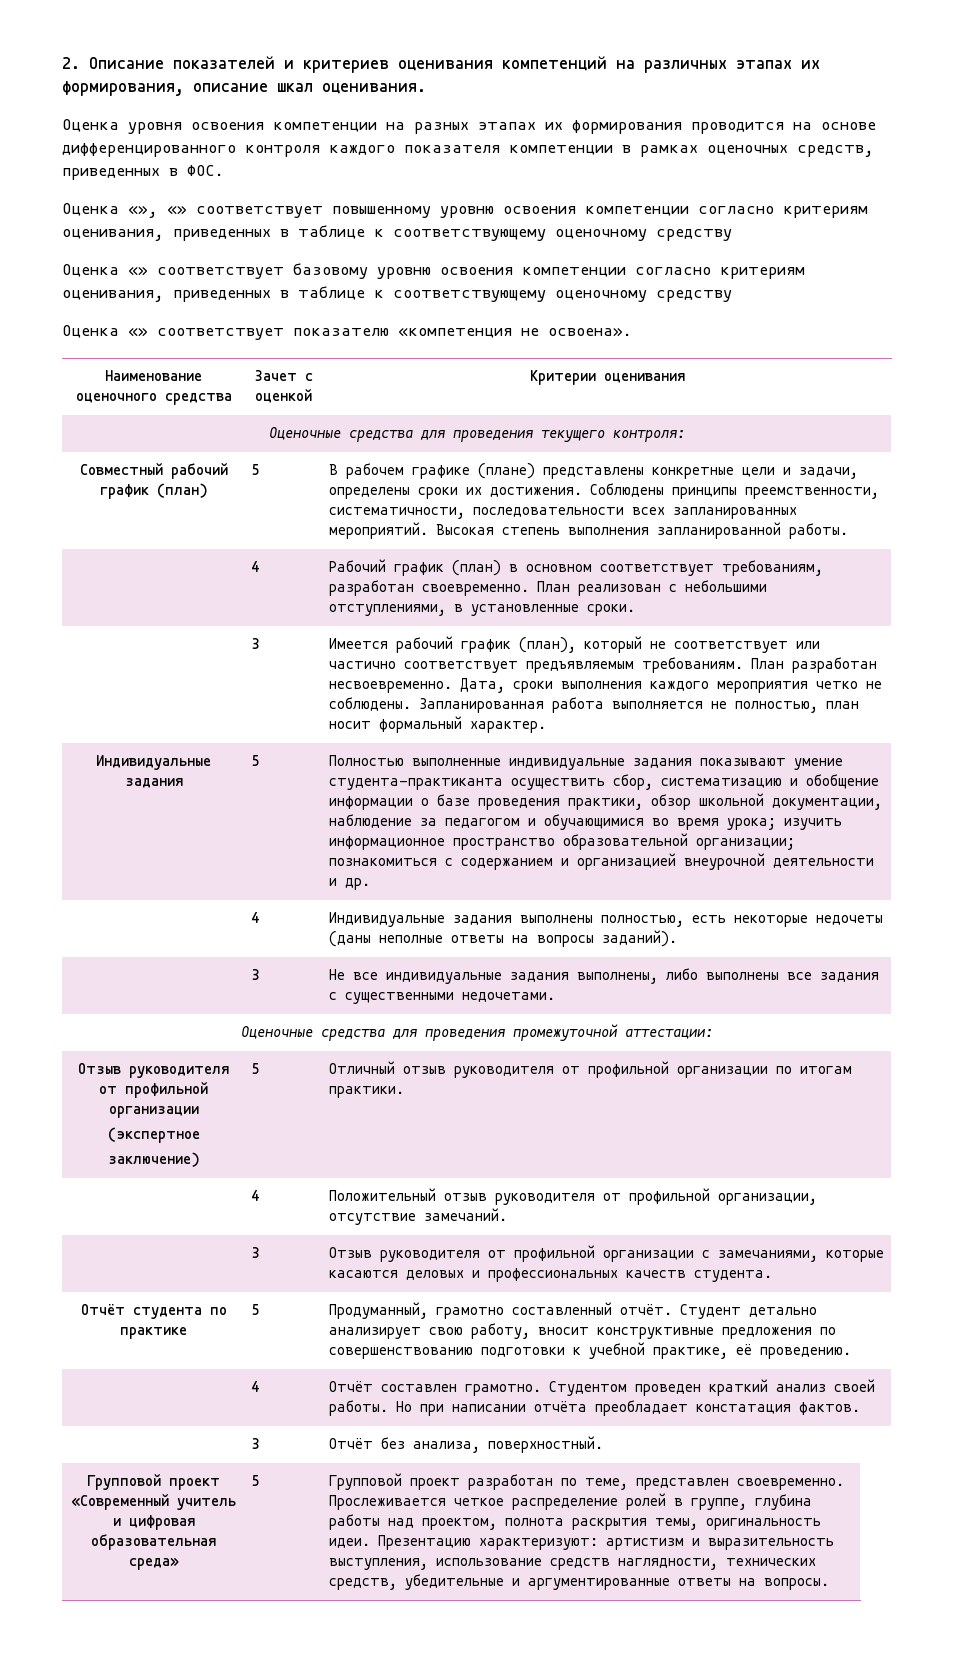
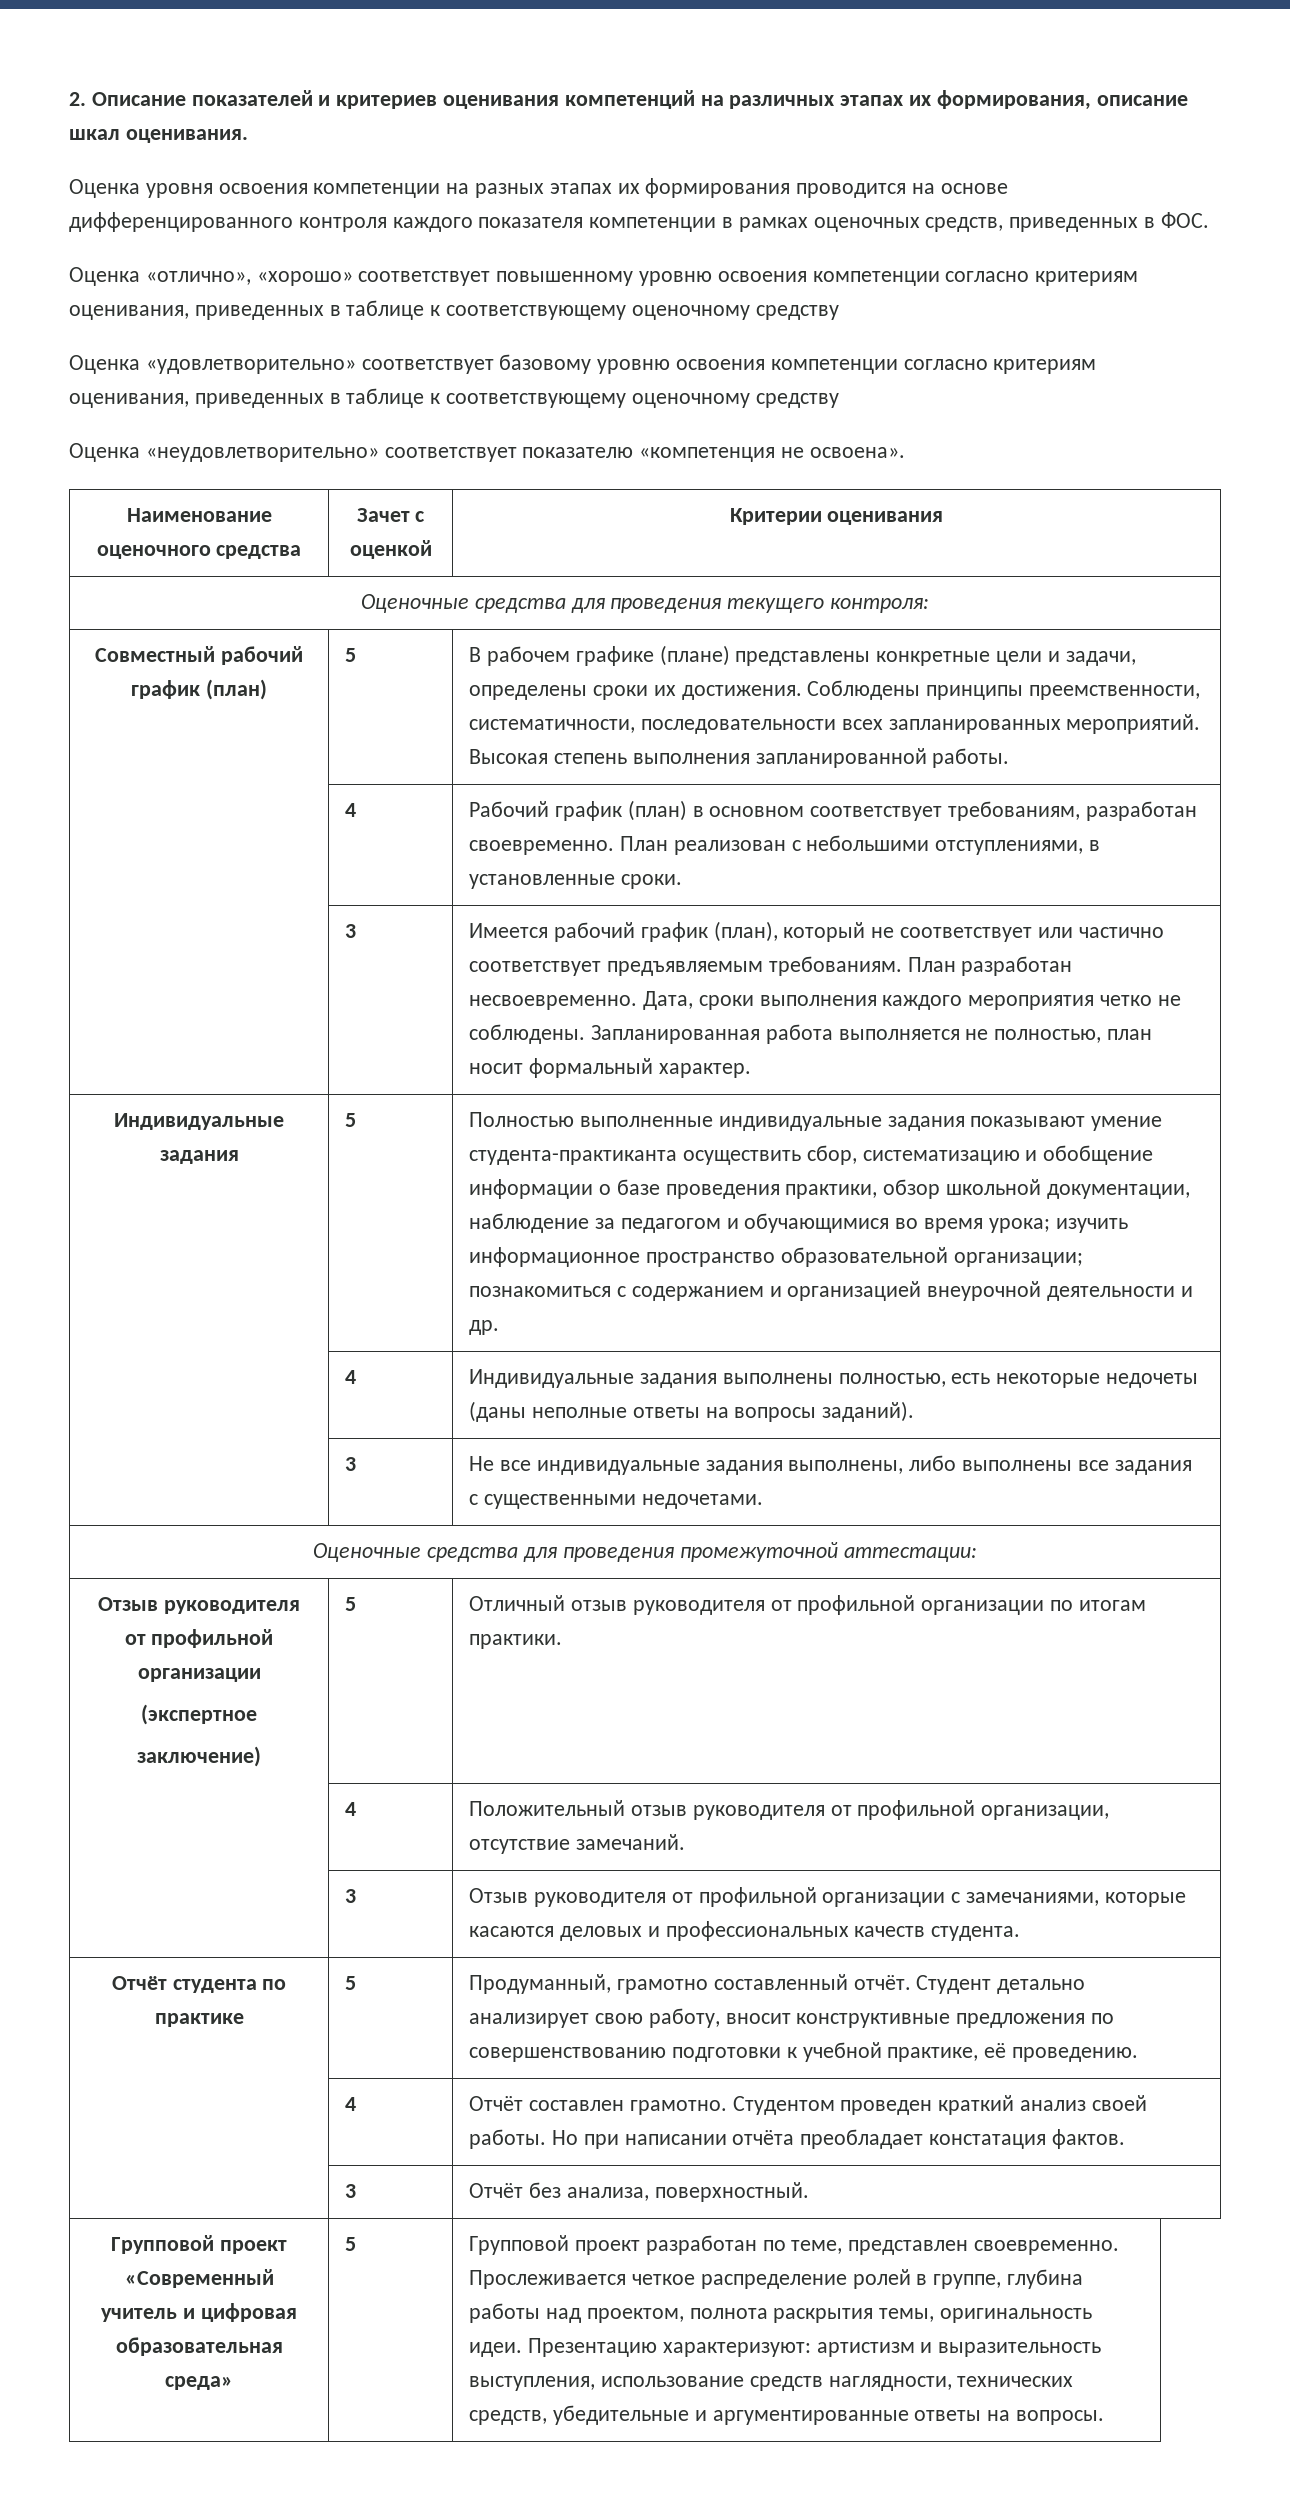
- Оценка «», «» соответствует повышенному уровню освоения компетенции согласно критериям оценивания, приведенных в таблице к соответствующему оценочному средству
+ Оценка «отлично», «хорошо» соответствует повышенному уровню освоения компетенции согласно критериям оценивания, приведенных в таблице к соответствующему оценочному средству
- Оценка «» соответствует базовому уровню освоения компетенции согласно критериям оценивания, приведенных в таблице к соответствующему оценочному средству
+ Оценка «удовлетворительно» соответствует базовому уровню освоения компетенции согласно критериям оценивания, приведенных в таблице к соответствующему оценочному средству
- Оценка «» соответствует показателю «компетенция не освоена».
+ Оценка «неудовлетворительно» соответствует показателю «компетенция не освоена».

